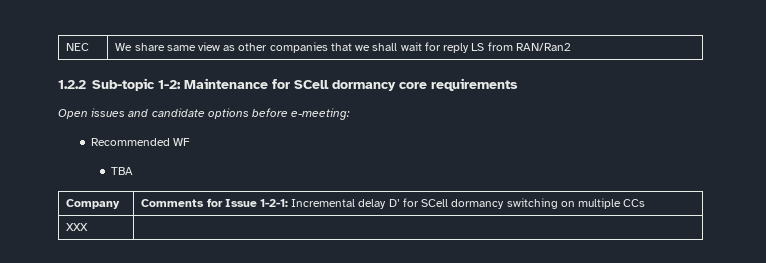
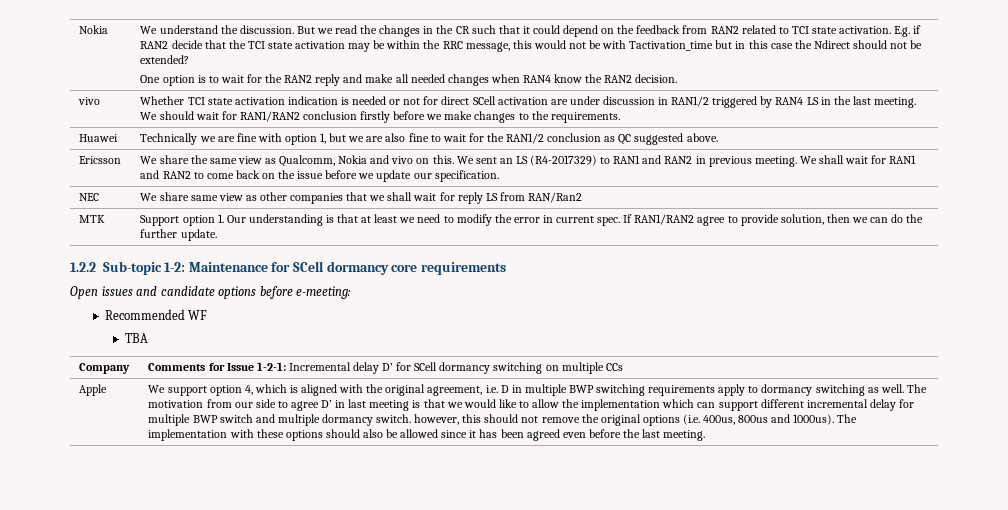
+ Nokia | We understand the discussion. But we read the changes in the CR such that it could depend on the feedback from RAN2 related to TCI state activation. E.g. if RAN2 decide that the TCI state activation may be within the RRC message, this would not be with Tactivation_time but in this case the Ndirect should not be extended?
+ One option is to wait for the RAN2 reply and make all needed changes when RAN4 know the RAN2 decision.
+ vivo | Whether TCI state activation indication is needed or not for direct SCell activation are under discussion in RAN1/2 triggered by RAN4 LS in the last meeting. We should wait for RAN1/RAN2 conclusion firstly before we make changes to the requirements.
+ Huawei | Technically we are fine with option 1, but we are also fine to wait for the RAN1/2 conclusion as QC suggested above.
+ Ericsson | We share the same view as Qualcomm, Nokia and vivo on this. We sent an LS (R4-2017329) to RAN1 and RAN2 in previous meeting. We shall wait for RAN1 and RAN2 to come back on the issue before we update our specification.
+ MTK | Support option 1. Our understanding is that at least we need to modify the error in current spec. If RAN1/RAN2 agree to provide solution, then we can do the further update.
- XXX
+ Apple | We support option 4, which is aligned with the original agreement, i.e. D in multiple BWP switching requirements apply to dormancy switching as well. The motivation from our side to agree D’ in last meeting is that we would like to allow the implementation which can support different incremental delay for multiple BWP switch and multiple dormancy switch. however, this should not remove the original options (i.e. 400us, 800us and 1000us). The implementation with these options should also be allowed since it has been agreed even before the last meeting.

